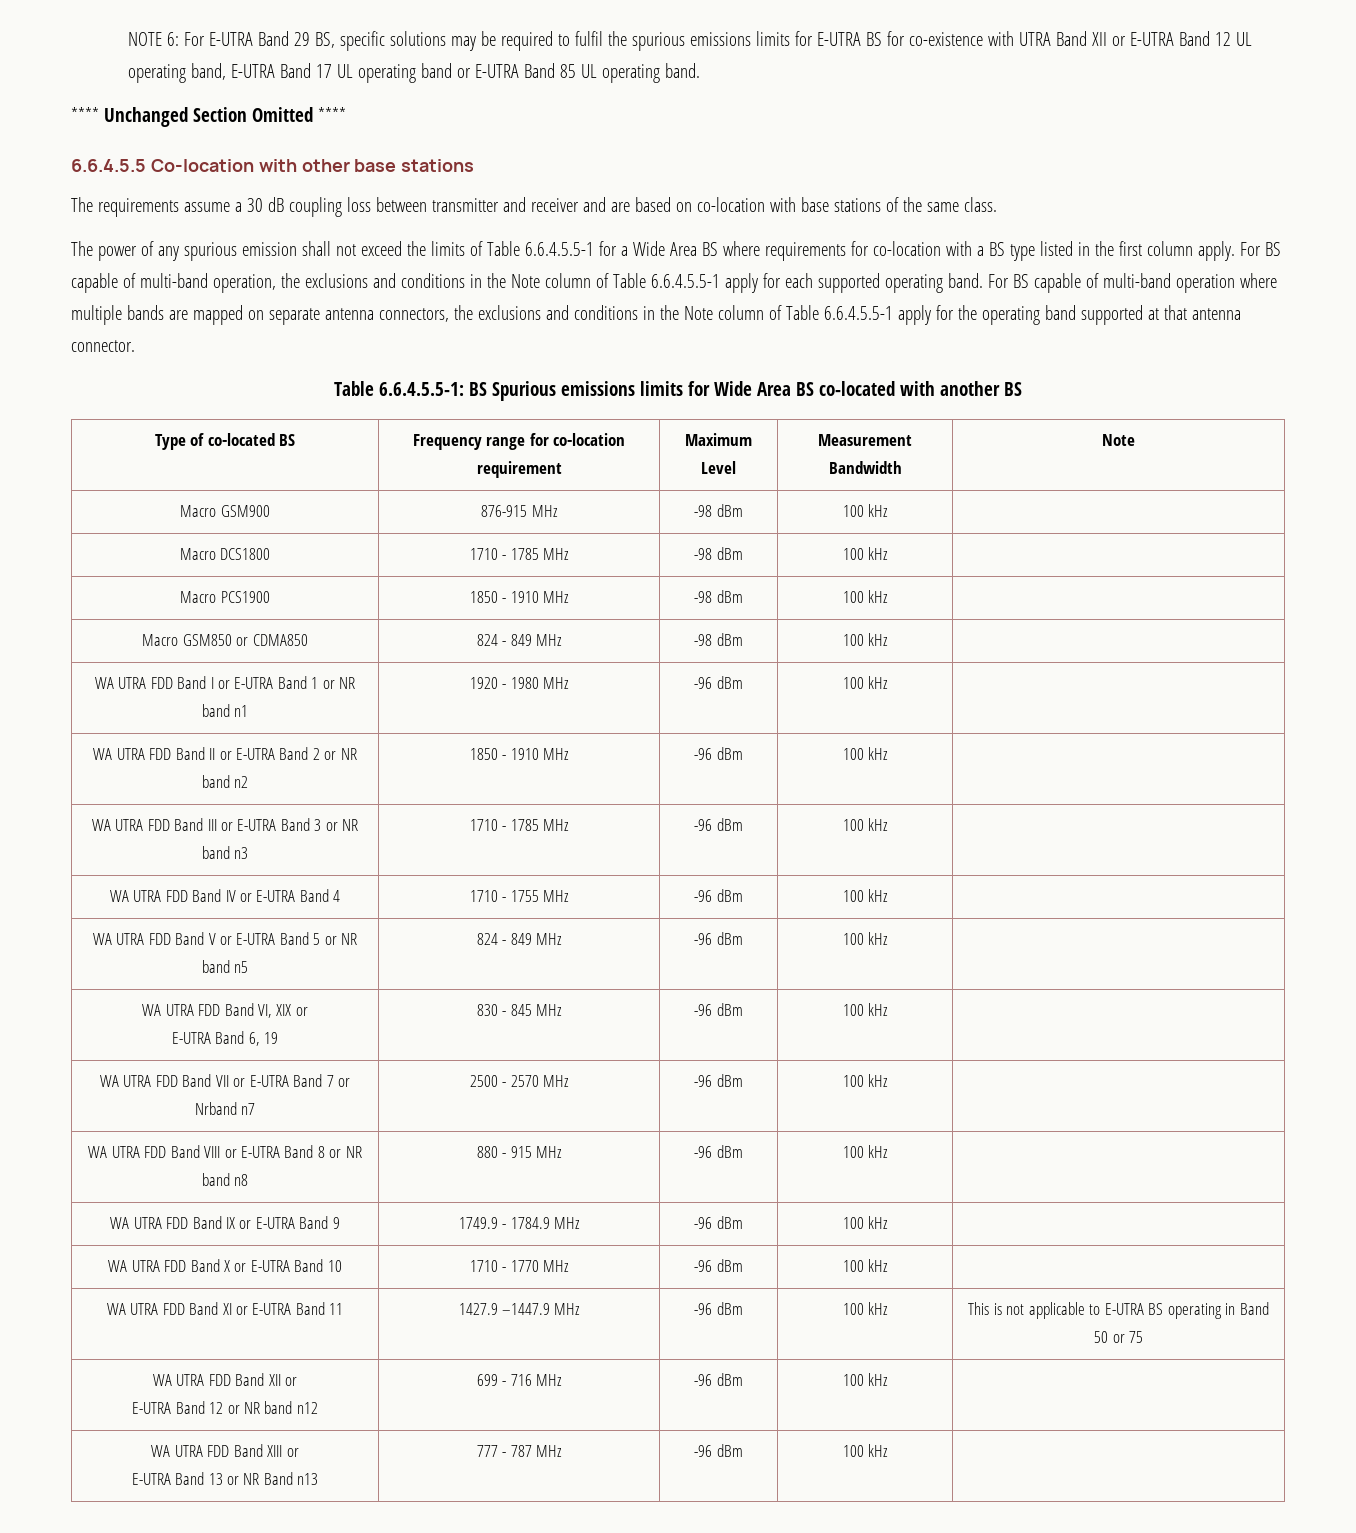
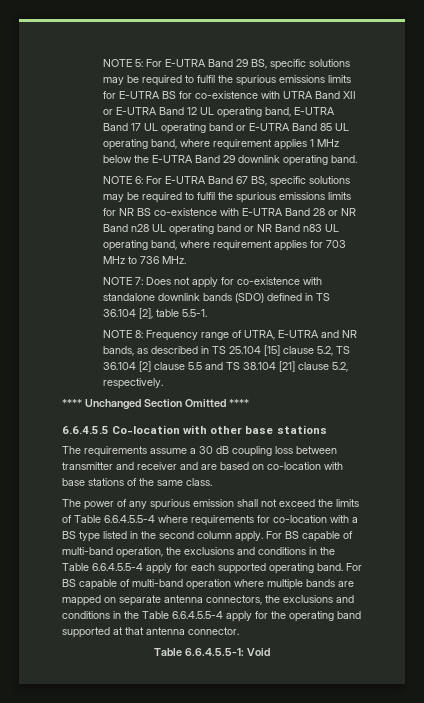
- NOTE 6: For E-UTRA Band 29 BS, specific solutions may be required to fulfil the spurious emissions limits for E-UTRA BS for co-existence with UTRA Band XII or E-UTRA Band 12 UL operating band, E-UTRA Band 17 UL operating band or E-UTRA Band 85 UL operating band.
+ NOTE 5: For E-UTRA Band 29 BS, specific solutions may be required to fulfil the spurious emissions limits for E-UTRA BS for co-existence with UTRA Band XII or E-UTRA Band 12 UL operating band, E-UTRA Band 17 UL operating band or E-UTRA Band 85 UL operating band, where requirement applies 1 MHz below the E-UTRA Band 29 downlink operating band.
+ NOTE 6: For E-UTRA Band 67 BS, specific solutions may be required to fulfil the spurious emissions limits for NR BS co-existence with E-UTRA Band 28 or NR Band n28 UL operating band or NR Band n83 UL operating band, where requirement applies for 703 MHz to 736 MHz.
+ NOTE 7: Does not apply for co-existence with standalone downlink bands (SDO) defined in TS 36.104 [2], table 5.5-1.
+ NOTE 8: Frequency range of UTRA, E-UTRA and NR bands, as described in TS 25.104 [15] clause 5.2, TS 36.104 [2] clause 5.5 and TS 38.104 [21] clause 5.2, respectively.
- The power of any spurious emission shall not exceed the limits of Table 6.6.4.5.5-1 for a Wide Area BS where requirements for co-location with a BS type listed in the first column apply.
+ The power of any spurious emission shall not exceed the limits of Table 6.6.4.5.5-4 where requirements for co-location with a BS type listed in the second column apply.
- For BS capable of multi-band operation, the exclusions and conditions in the Note column of Table 6.6.4.5.5-1 apply for each supported operating band.
+ For BS capable of multi-band operation, the exclusions and conditions in the Table 6.6.4.5.5-4 apply for each supported operating band.
- For BS capable of multi-band operation where multiple bands are mapped on separate antenna connectors, the exclusions and conditions in the Note column of Table 6.6.4.5.5-1 apply for the operating band supported at that antenna connector.
+ For BS capable of multi-band operation where multiple bands are mapped on separate antenna connectors, the exclusions and conditions in the Table 6.6.4.5.5-4 apply for the operating band supported at that antenna connector.
- Table 6.6.4.5.5-1: BS Spurious emissions limits for Wide Area BS co-located with another BS
- Type of co-located BS | Frequency range for co-location requirement | Maximum Level | Measurement Bandwidth | Note
- Macro GSM900 | 876-915 MHz | -98 dBm | 100 kHz |
- Macro DCS1800 | 1710 - 1785 MHz | -98 dBm | 100 kHz |
- Macro PCS1900 | 1850 - 1910 MHz | -98 dBm | 100 kHz |
- Macro GSM850 or CDMA850 | 824 - 849 MHz | -98 dBm | 100 kHz |
- WA UTRA FDD Band I or E-UTRA Band 1 or NR band n1 | 1920 - 1980 MHz | -96 dBm | 100 kHz |
- WA UTRA FDD Band II or E-UTRA Band 2 or NR band n2 | 1850 - 1910 MHz | -96 dBm | 100 kHz |
- WA UTRA FDD Band III or E-UTRA Band 3 or NR band n3 | 1710 - 1785 MHz | -96 dBm | 100 kHz |
- WA UTRA FDD Band IV or E-UTRA Band 4 | 1710 - 1755 MHz | -96 dBm | 100 kHz |
- WA UTRA FDD Band V or E-UTRA Band 5 or NR band n5 | 824 - 849 MHz | -96 dBm | 100 kHz |
- WA UTRA FDD Band VI, XIX or
- E-UTRA Band 6, 19 | 830 - 845 MHz | -96 dBm | 100 kHz |
- WA UTRA FDD Band VII or E-UTRA Band 7 or Nrband n7 | 2500 - 2570 MHz | -96 dBm | 100 kHz |
- WA UTRA FDD Band VIII or E-UTRA Band 8 or NR band n8 | 880 - 915 MHz | -96 dBm | 100 kHz |
- WA UTRA FDD Band IX or E-UTRA Band 9 | 1749.9 - 1784.9 MHz | -96 dBm | 100 kHz |
- WA UTRA FDD Band X or E-UTRA Band 10 | 1710 - 1770 MHz | -96 dBm | 100 kHz |
- WA UTRA FDD Band XI or E-UTRA Band 11 | 1427.9 –1447.9 MHz | -96 dBm | 100 kHz | This is not applicable to E-UTRA BS operating in Band 50 or 75
- WA UTRA FDD Band XII or
- E-UTRA Band 12 or NR band n12 | 699 - 716 MHz | -96 dBm | 100 kHz |
- WA UTRA FDD Band XIII or
- E-UTRA Band 13 or NR Band n13 | 777 - 787 MHz | -96 dBm | 100 kHz |
+ Table 6.6.4.5.5-1: Void

